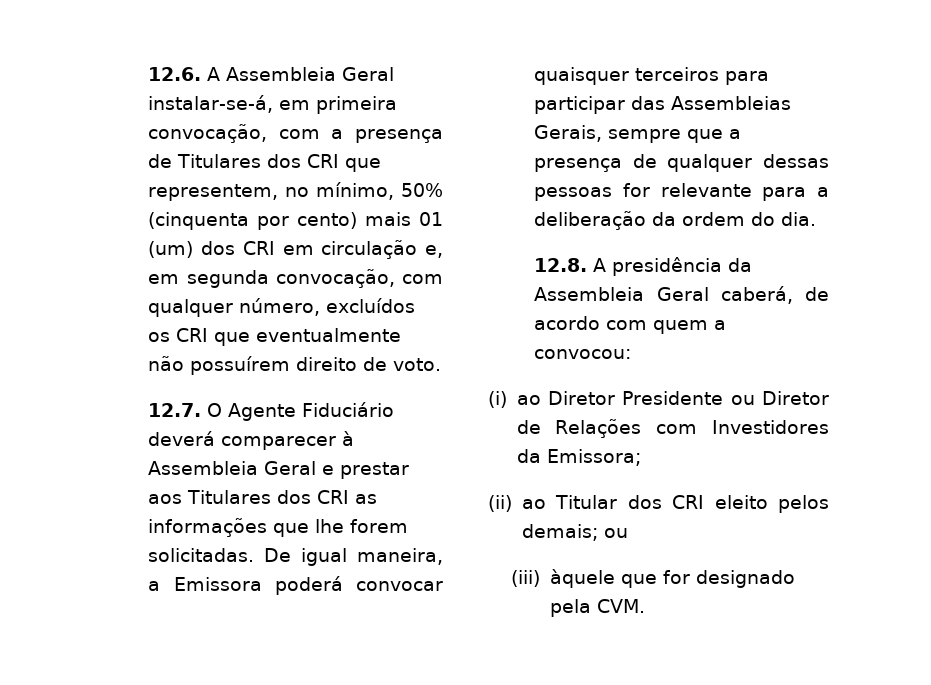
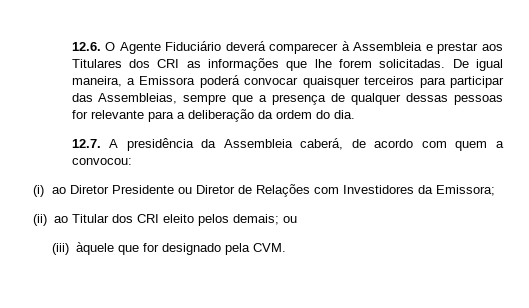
- 12.6. A Assembleia Geral instalar-se-á, em primeira convocação, com a presença de Titulares dos CRI que representem, no mínimo, 50% (cinquenta por cento) mais 01 (um) dos CRI em circulação e, em segunda convocação, com qualquer número, excluídos os CRI que eventualmente não possuírem direito de voto.
- 12.7. O Agente Fiduciário deverá comparecer à Assembleia Geral e prestar aos Titulares dos CRI as informações que lhe forem solicitadas.
+ 12.6. O Agente Fiduciário deverá comparecer à Assembleia e prestar aos Titulares dos CRI as informações que lhe forem solicitadas.
- De igual maneira, a Emissora poderá convocar quaisquer terceiros para participar das Assembleias Gerais, sempre que a presença de qualquer dessas pessoas for relevante para a deliberação da ordem do dia.
+ De igual maneira, a Emissora poderá convocar quaisquer terceiros para participar das Assembleias, sempre que a presença de qualquer dessas pessoas for relevante para a deliberação da ordem do dia.
- 12.8. A presidência da Assembleia Geral caberá, de acordo com quem a convocou:
+ 12.7. A presidência da Assembleia caberá, de acordo com quem a convocou:

